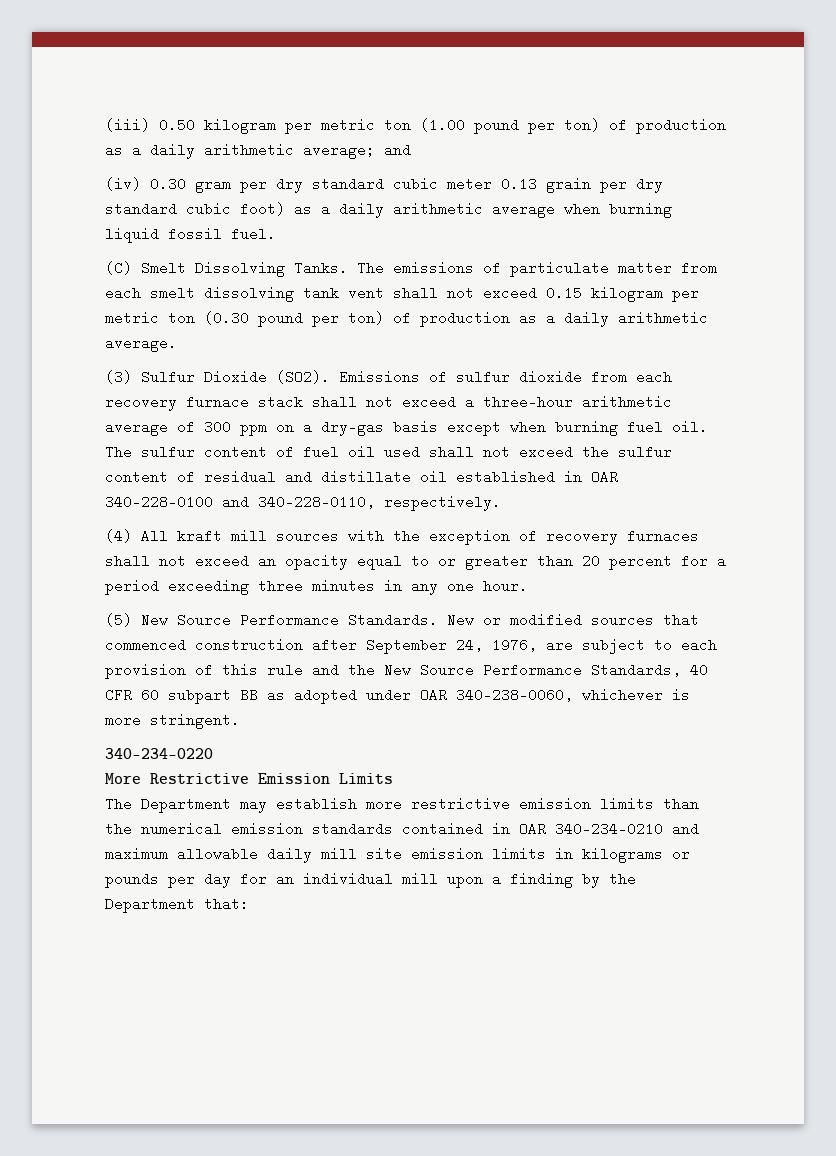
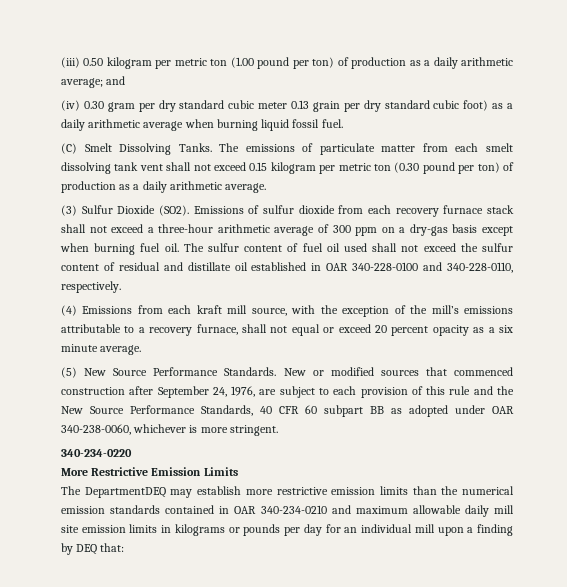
- (4) All kraft mill sources with the exception of recovery furnaces shall not exceed an opacity equal to or greater than 20 percent for a period exceeding three minutes in any one hour.
+ (4) Emissions from each kraft mill source, with the exception of the mill’s emissions attributable to a recovery furnace, shall not equal or exceed 20 percent opacity as a six minute average.
- The Department may establish more restrictive emission limits than the numerical emission standards contained in OAR 340-234-0210 and maximum allowable daily mill site emission limits in kilograms or pounds per day for an individual mill upon a finding by the Department that:
+ The DepartmentDEQ may establish more restrictive emission limits than the numerical emission standards contained in OAR 340-234-0210 and maximum allowable daily mill site emission limits in kilograms or pounds per day for an individual mill upon a finding by DEQ that:

